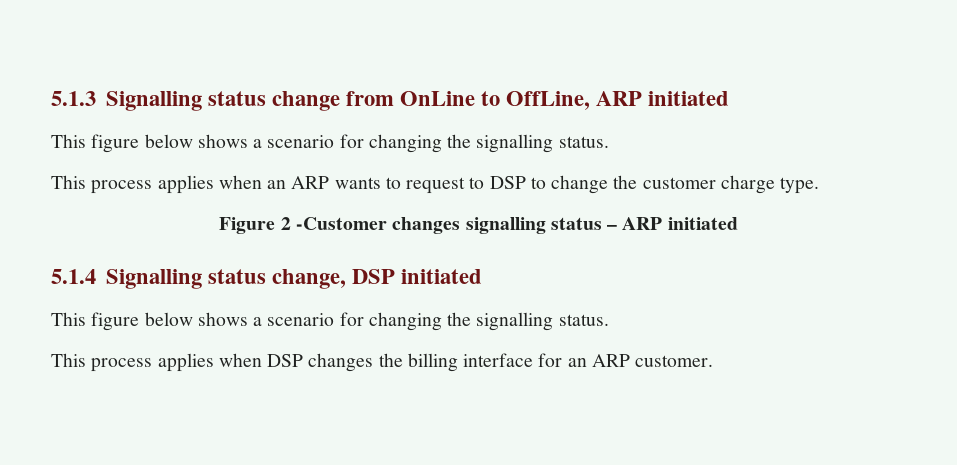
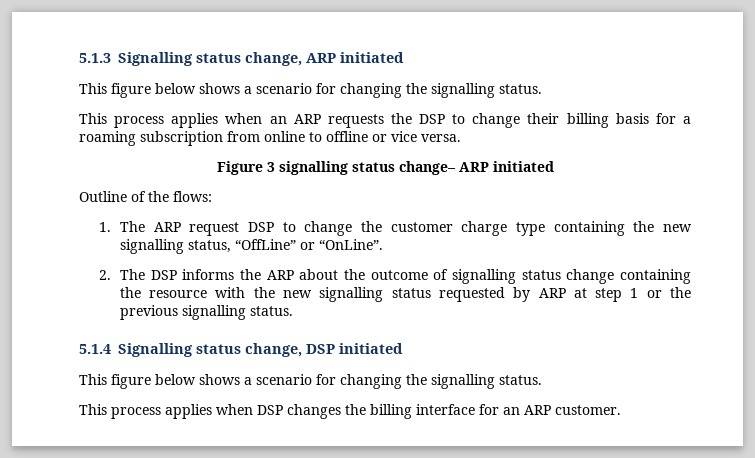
- 5.1.3 Signalling status change from OnLine to OffLine, ARP initiated
+ 5.1.3 Signalling status change, ARP initiated
- This process applies when an ARP wants to request to DSP to change the customer charge type.
- Figure 2 -Customer changes signalling status – ARP initiated
+ This process applies when an ARP requests the DSP to change their billing basis for a roaming subscription from online to offline or vice versa.
+ Figure 3 signalling status change– ARP initiated
+ Outline of the flows:
+ 1. The ARP request DSP to change the customer charge type containing the new signalling status, “OffLine” or “OnLine”.
+ 2. The DSP informs the ARP about the outcome of signalling status change containing the resource with the new signalling status requested by ARP at step 1 or the previous signalling status.

